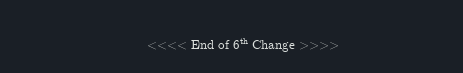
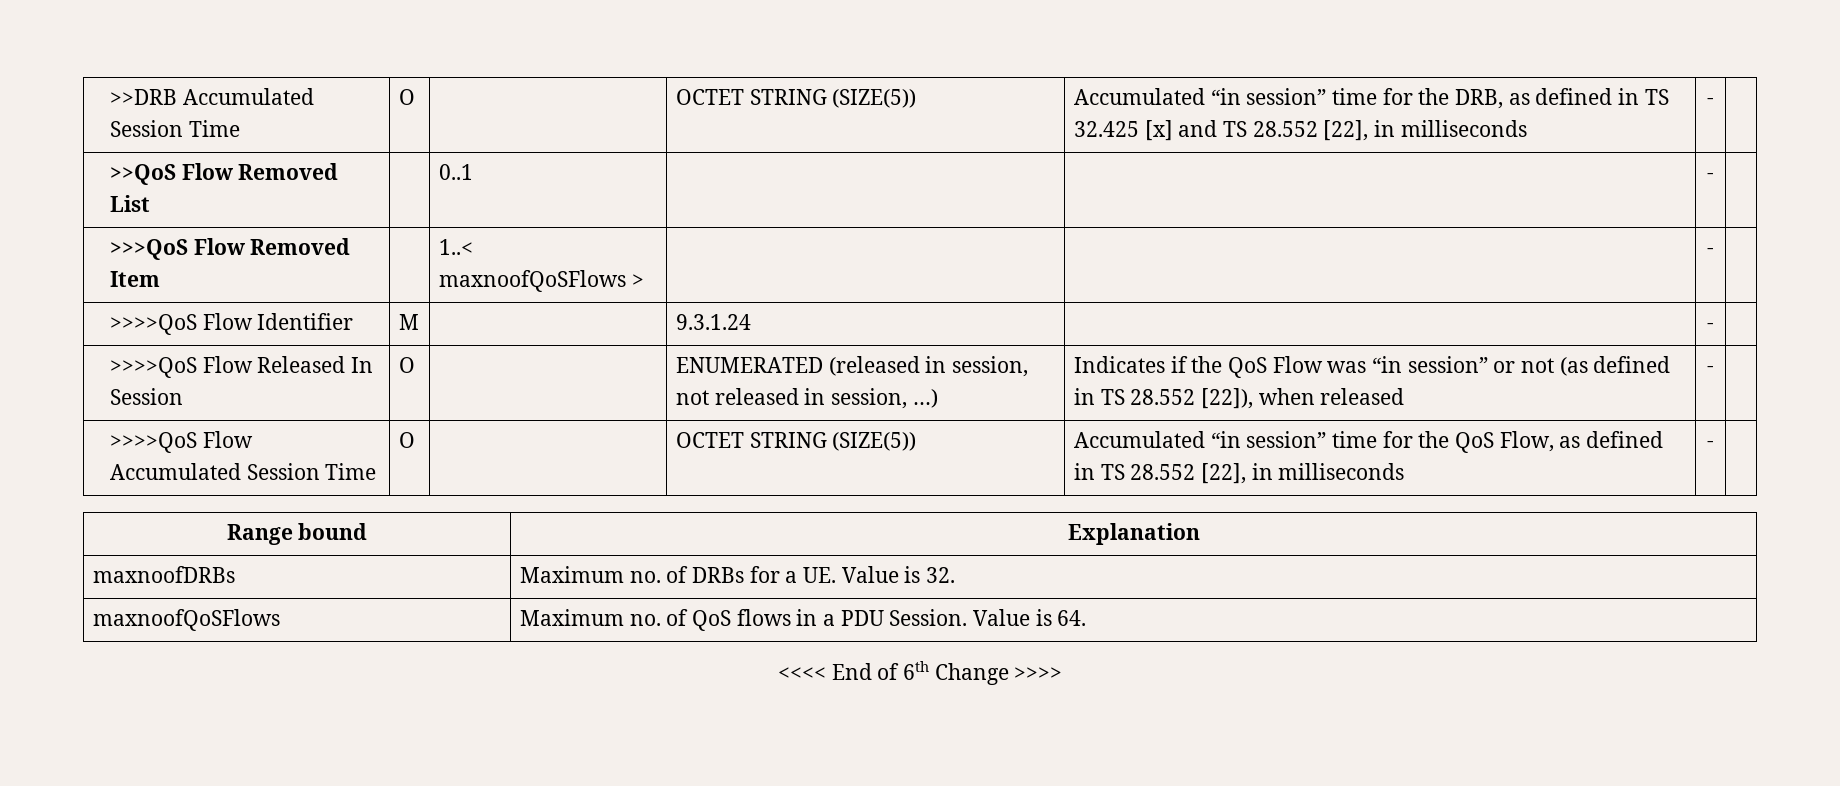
+ >>DRB Accumulated Session Time | O | | OCTET STRING (SIZE(5)) | Accumulated “in session” time for the DRB, as defined in TS 32.425 [x] and TS 28.552 [22], in milliseconds | - |
+ >>QoS Flow Removed List | | 0..1 | | | - |
+ >>>QoS Flow Removed Item | | 1..< maxnoofQoSFlows > | | | - |
+ >>>>QoS Flow Identifier | M | | 9.3.1.24 | | - |
+ >>>>QoS Flow Released In Session | O | | ENUMERATED (released in session, not released in session, …) | Indicates if the QoS Flow was “in session” or not (as defined in TS 28.552 [22]), when released | - |
+ >>>>QoS Flow Accumulated Session Time | O | | OCTET STRING (SIZE(5)) | Accumulated “in session” time for the QoS Flow, as defined in TS 28.552 [22], in milliseconds | - |
+ Range bound | Explanation
+ maxnoofDRBs | Maximum no. of DRBs for a UE. Value is 32.
+ maxnoofQoSFlows | Maximum no. of QoS flows in a PDU Session. Value is 64.

